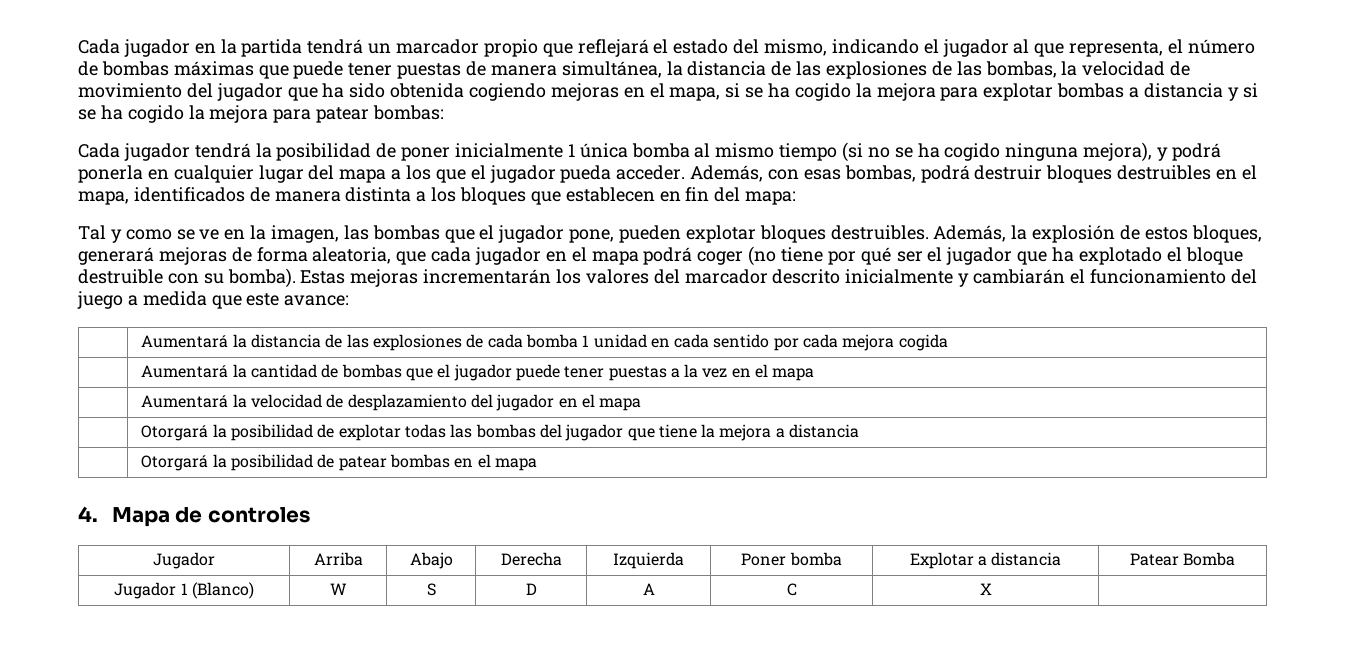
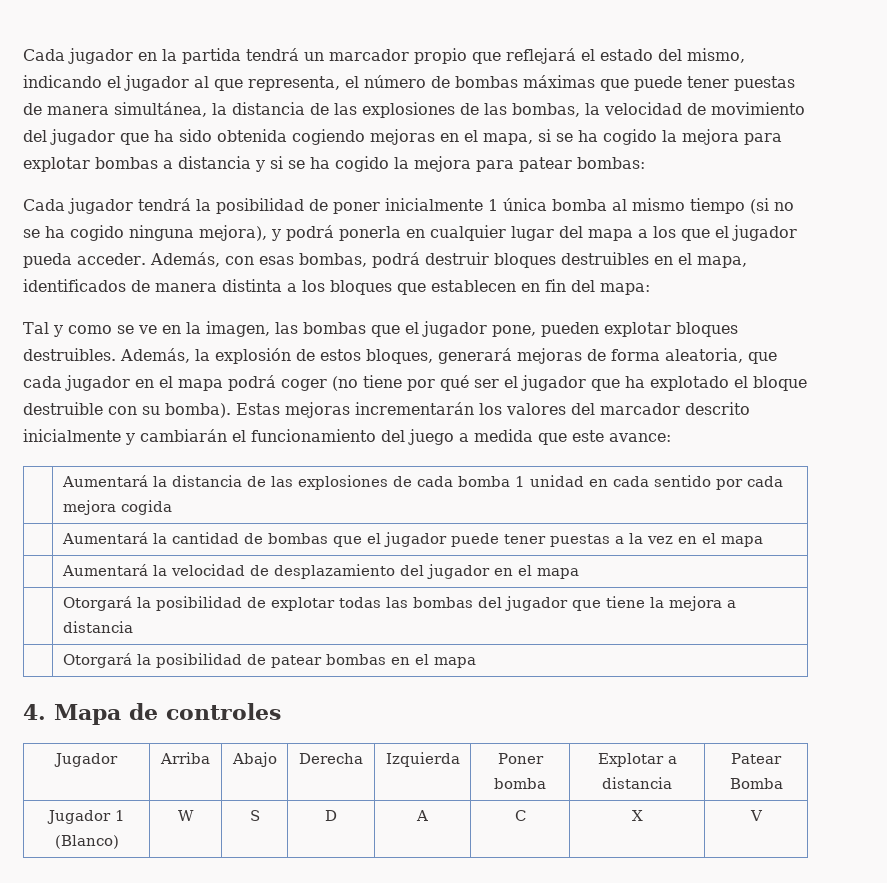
- Jugador 1 (Blanco) | W | S | D | A | C | X |
+ Jugador 1 (Blanco) | W | S | D | A | C | X | V

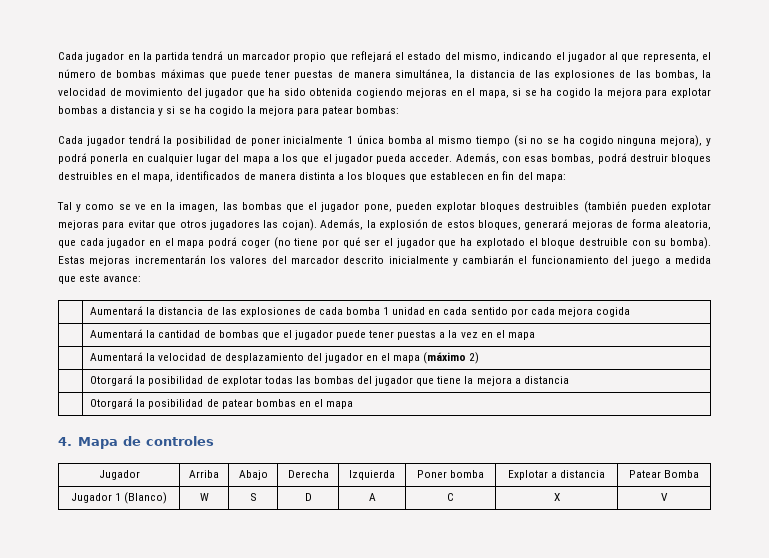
- Tal y como se ve en la imagen, las bombas que el jugador pone, pueden explotar bloques destruibles.
+ Tal y como se ve en la imagen, las bombas que el jugador pone, pueden explotar bloques destruibles (también pueden explotar mejoras para evitar que otros jugadores las cojan).
- | Aumentará la velocidad de desplazamiento del jugador en el mapa
+ | Aumentará la velocidad de desplazamiento del jugador en el mapa (máximo 2)

